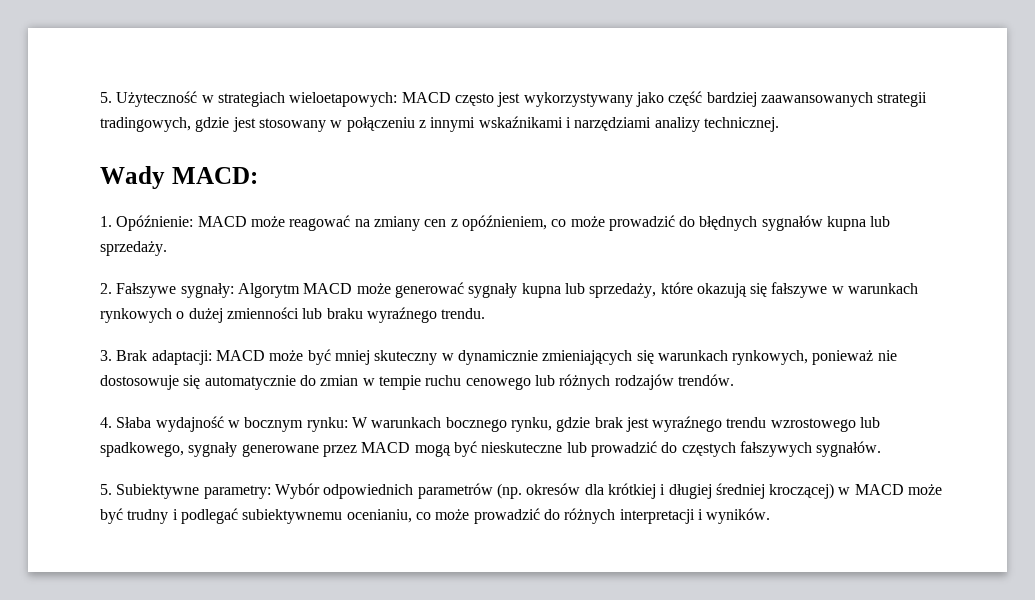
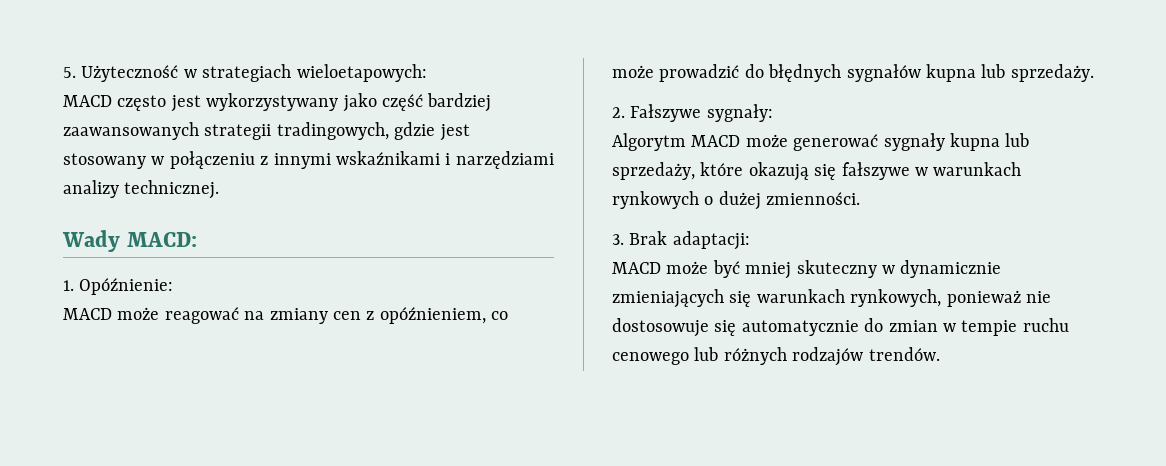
- 5. Użyteczność w strategiach wieloetapowych: MACD często jest wykorzystywany jako część bardziej zaawansowanych strategii tradingowych, gdzie jest stosowany w połączeniu z innymi wskaźnikami i narzędziami analizy technicznej.
+ 5. Użyteczność w strategiach wieloetapowych:
+ MACD często jest wykorzystywany jako część bardziej zaawansowanych strategii tradingowych, gdzie jest stosowany w połączeniu z innymi wskaźnikami i narzędziami analizy technicznej.
- 1. Opóźnienie: MACD może reagować na zmiany cen z opóźnieniem, co może prowadzić do błędnych sygnałów kupna lub sprzedaży.
+ 1. Opóźnienie:
+ MACD może reagować na zmiany cen z opóźnieniem, co może prowadzić do błędnych sygnałów kupna lub sprzedaży.
- 2. Fałszywe sygnały: Algorytm MACD może generować sygnały kupna lub sprzedaży, które okazują się fałszywe w warunkach rynkowych o dużej zmienności lub braku wyraźnego trendu.
+ 2. Fałszywe sygnały:
+ Algorytm MACD może generować sygnały kupna lub sprzedaży, które okazują się fałszywe w warunkach rynkowych o dużej zmienności.
- 3. Brak adaptacji: MACD może być mniej skuteczny w dynamicznie zmieniających się warunkach rynkowych, ponieważ nie dostosowuje się automatycznie do zmian w tempie ruchu cenowego lub różnych rodzajów trendów.
+ 3. Brak adaptacji:
+ MACD może być mniej skuteczny w dynamicznie zmieniających się warunkach rynkowych, ponieważ nie dostosowuje się automatycznie do zmian w tempie ruchu cenowego lub różnych rodzajów trendów.
- 4. Słaba wydajność w bocznym rynku: W warunkach bocznego rynku, gdzie brak jest wyraźnego trendu wzrostowego lub spadkowego, sygnały generowane przez MACD mogą być nieskuteczne lub prowadzić do częstych fałszywych sygnałów.
- 5. Subiektywne parametry: Wybór odpowiednich parametrów (np. okresów dla krótkiej i długiej średniej kroczącej) w MACD może być trudny i podlegać subiektywnemu ocenianiu, co może prowadzić do różnych interpretacji i wyników.

